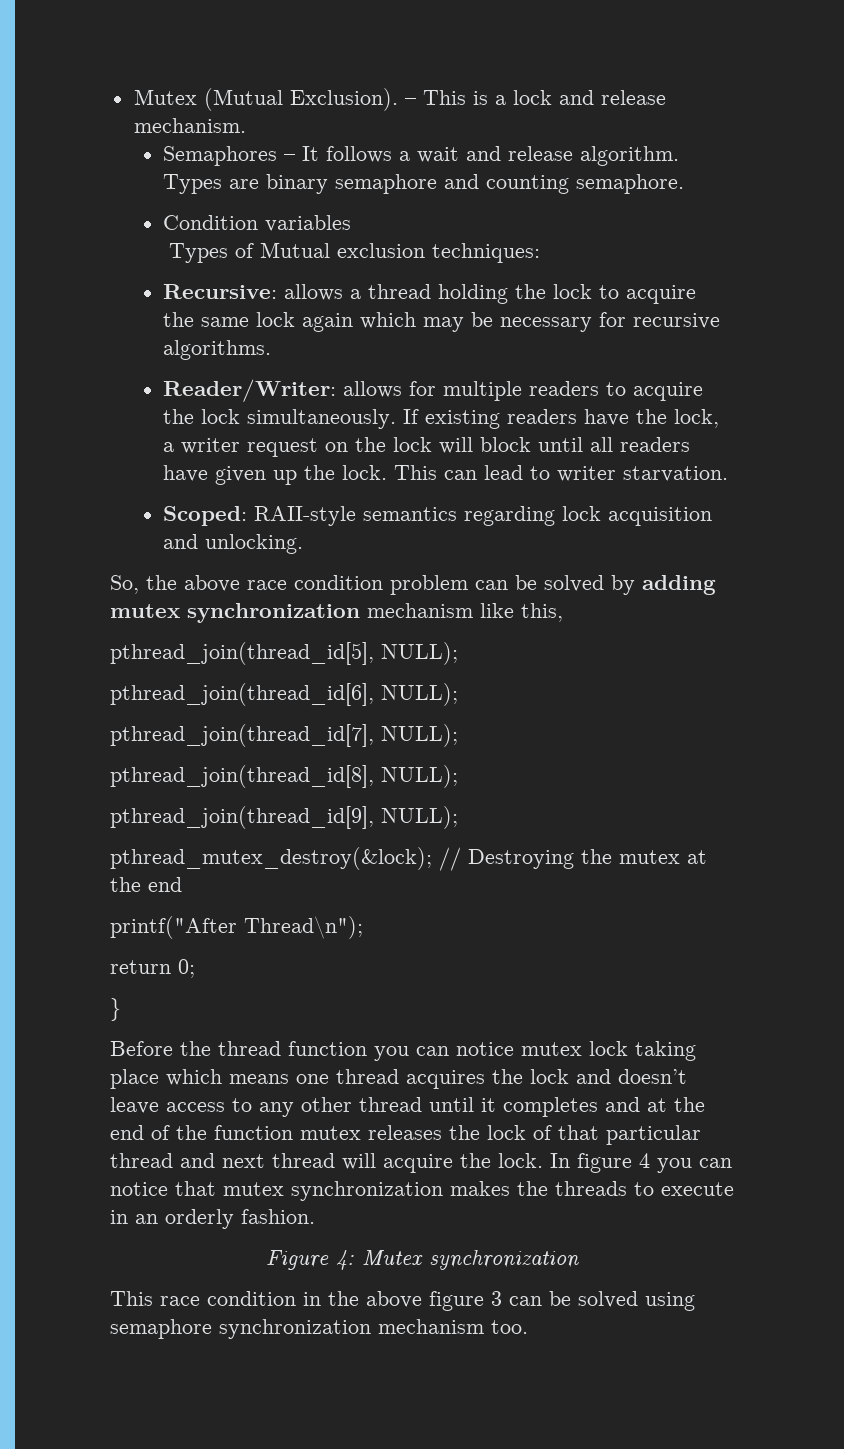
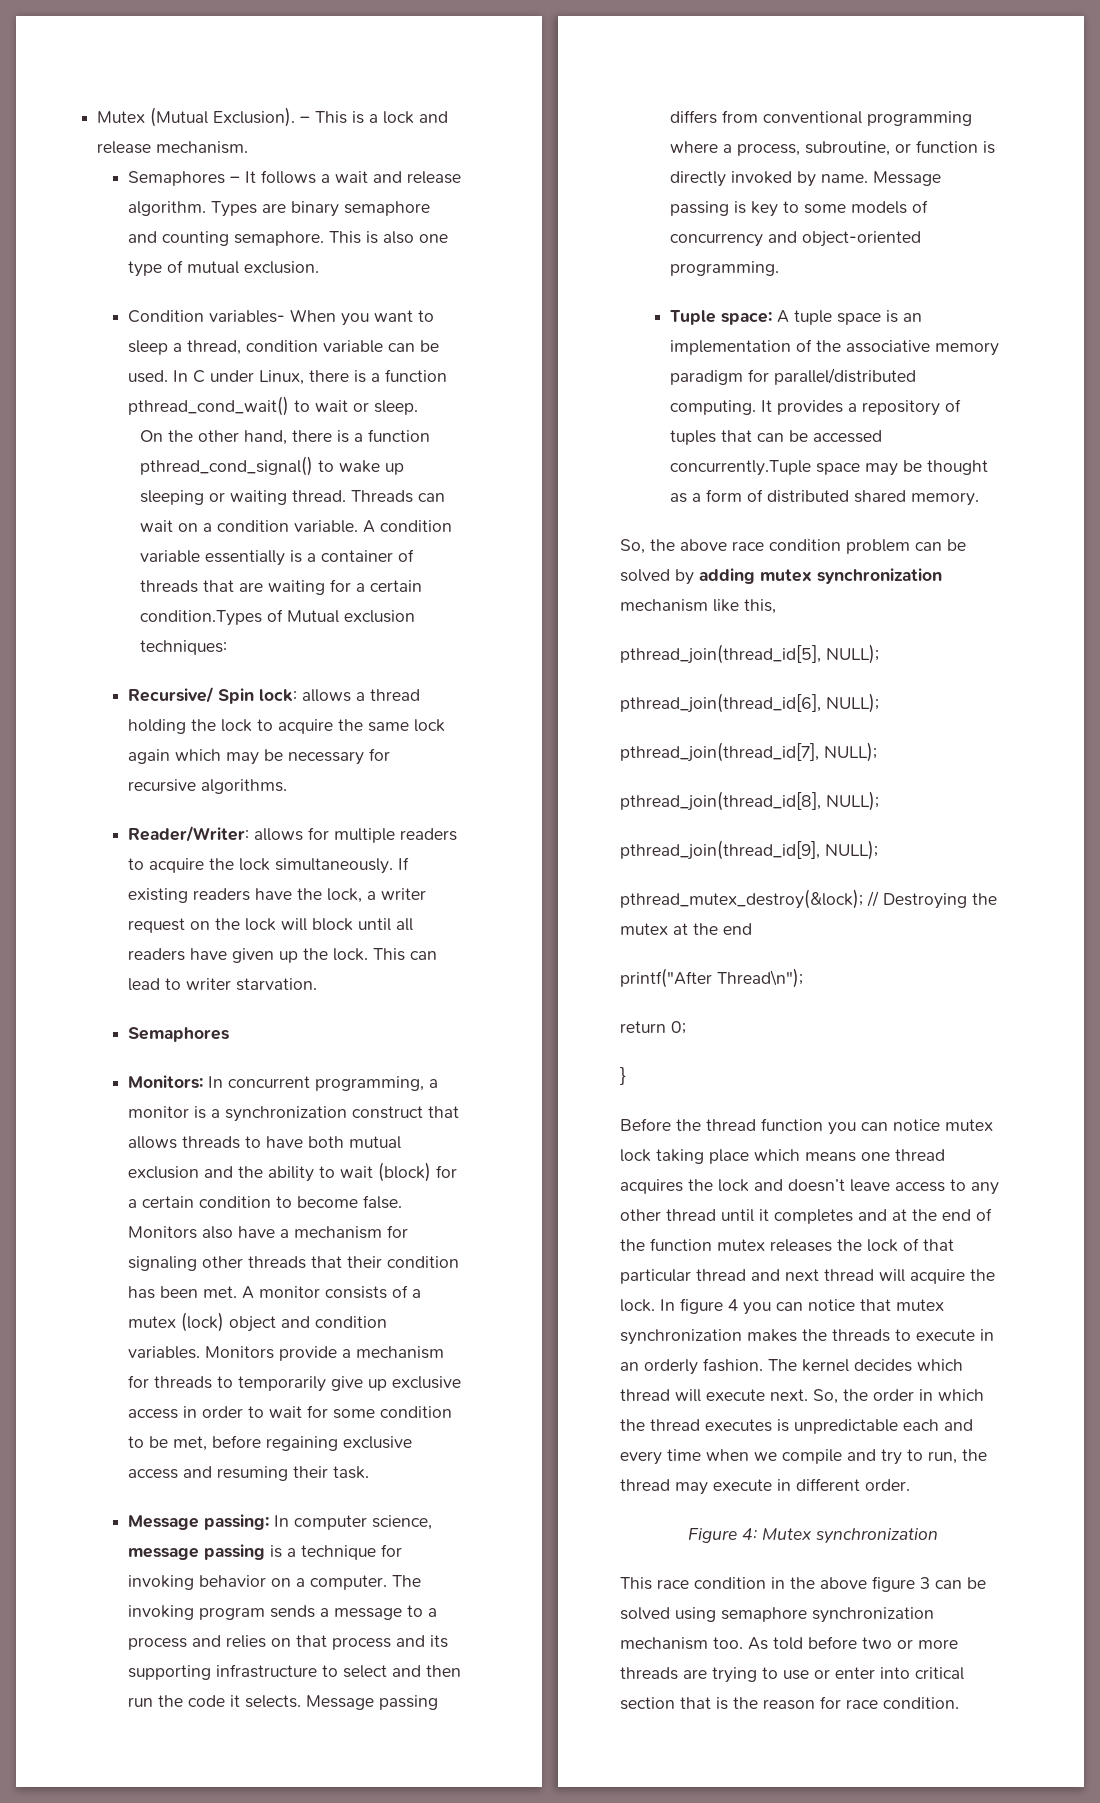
- Types are binary semaphore and counting semaphore.
- Condition variables
- Types of Mutual exclusion techniques:
+ Types are binary semaphore and counting semaphore. This is also one type of mutual exclusion.
+ Condition variables- When you want to sleep a thread, condition variable can be used. In C under Linux, there is a function pthread_cond_wait() to wait or sleep.
+ On the other hand, there is a function pthread_cond_signal() to wake up sleeping or waiting thread. Threads can wait on a condition variable. A condition variable essentially is a container of threads that are waiting for a certain condition.Types of Mutual exclusion techniques:
- Recursive: allows a thread holding the lock to acquire the same lock again which may be necessary for recursive algorithms.
+ Recursive/ Spin lock: allows a thread holding the lock to acquire the same lock again which may be necessary for recursive algorithms.
  This can lead to writer starvation.
- Scoped: RAII-style semantics regarding lock acquisition and unlocking.
+ Semaphores
+ Monitors: In concurrent programming, a monitor is a synchronization construct that allows threads to have both mutual exclusion and the ability to wait (block) for a certain condition to become false. Monitors also have a mechanism for signaling other threads that their condition has been met. A monitor consists of a mutex (lock) object and condition variables. Monitors provide a mechanism for threads to temporarily give up exclusive access in order to wait for some condition to be met, before regaining exclusive access and resuming their task.
+ Message passing: In computer science, message passing is a technique for invoking behavior on a computer. The invoking program sends a message to a process and relies on that process and its supporting infrastructure to select and then run the code it selects. Message passing differs from conventional programming where a process, subroutine, or function is directly invoked by name. Message passing is key to some models of concurrency and object-oriented programming.
+ Tuple space: A tuple space is an implementation of the associative memory paradigm for parallel/distributed computing. It provides a repository of tuples that can be accessed concurrently.Tuple space may be thought as a form of distributed shared memory.
+ The kernel decides which thread will execute next. So, the order in which the thread executes is unpredictable each and every time when we compile and try to run, the thread may execute in different order.
+ As told before two or more threads are trying to use or enter into critical section that is the reason for race condition.

